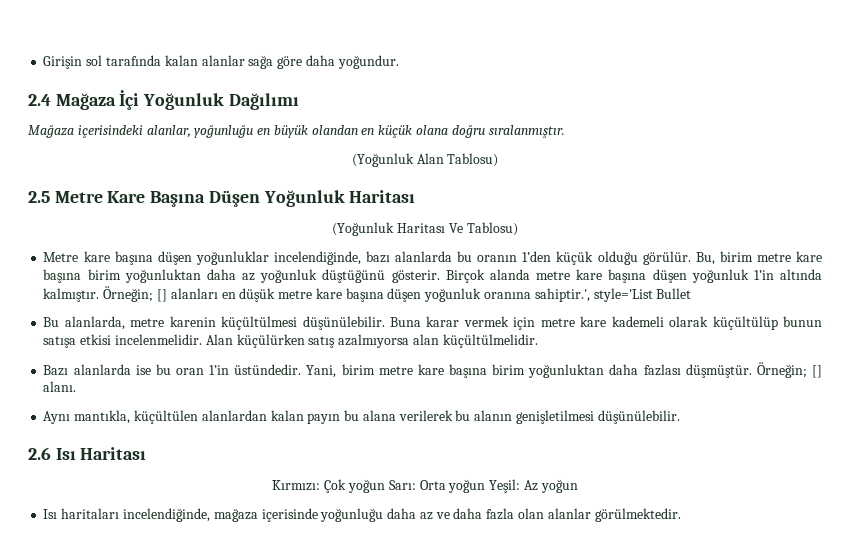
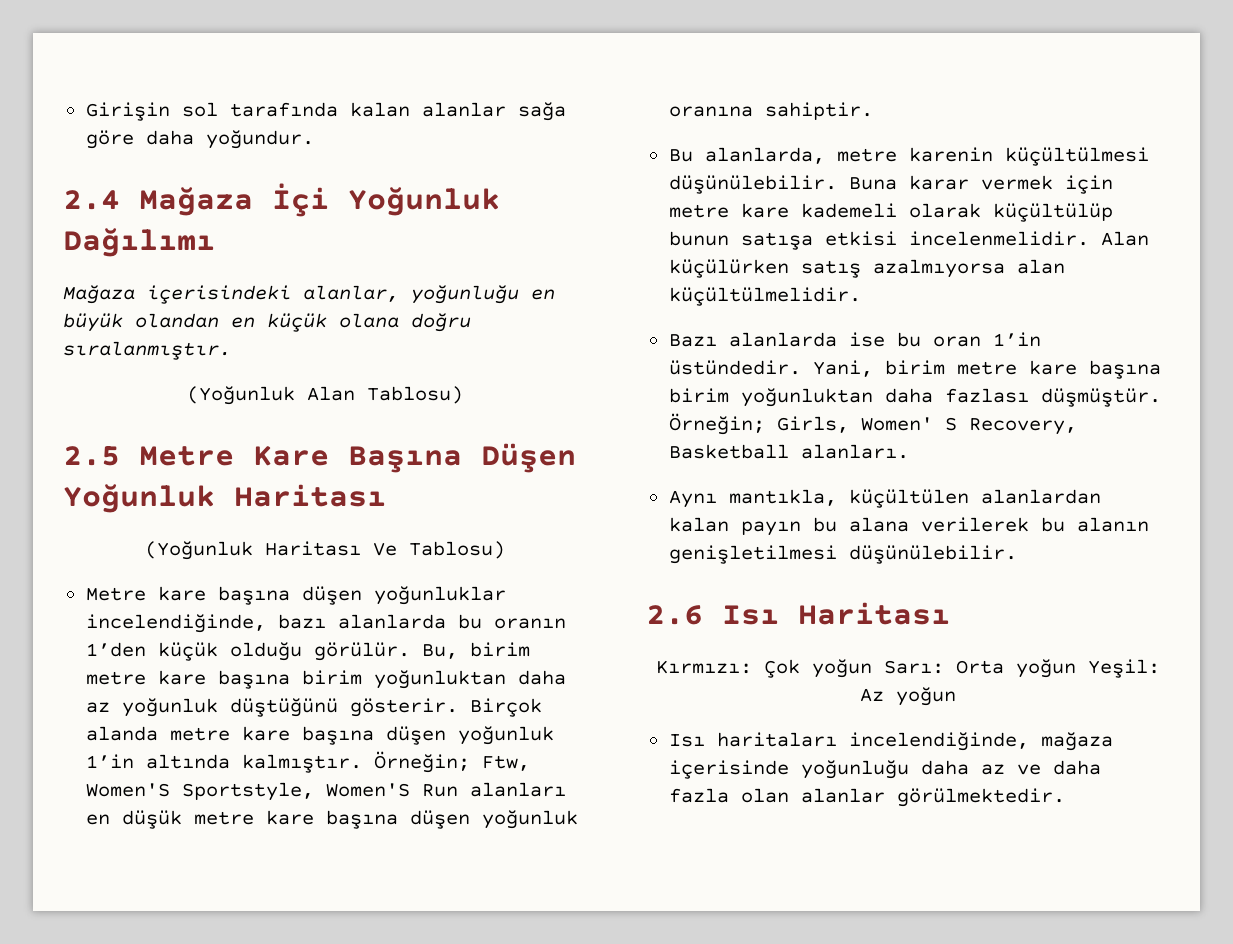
- Örneğin; [] alanları en düşük metre kare başına düşen yoğunluk oranına sahiptir.', style='List Bullet
+ Örneğin; Ftw, Women'S Sportstyle, Women'S Run alanları en düşük metre kare başına düşen yoğunluk oranına sahiptir.
- Örneğin; [] alanı.
+ Örneğin; Girls, Women' S Recovery, Basketball alanları.

